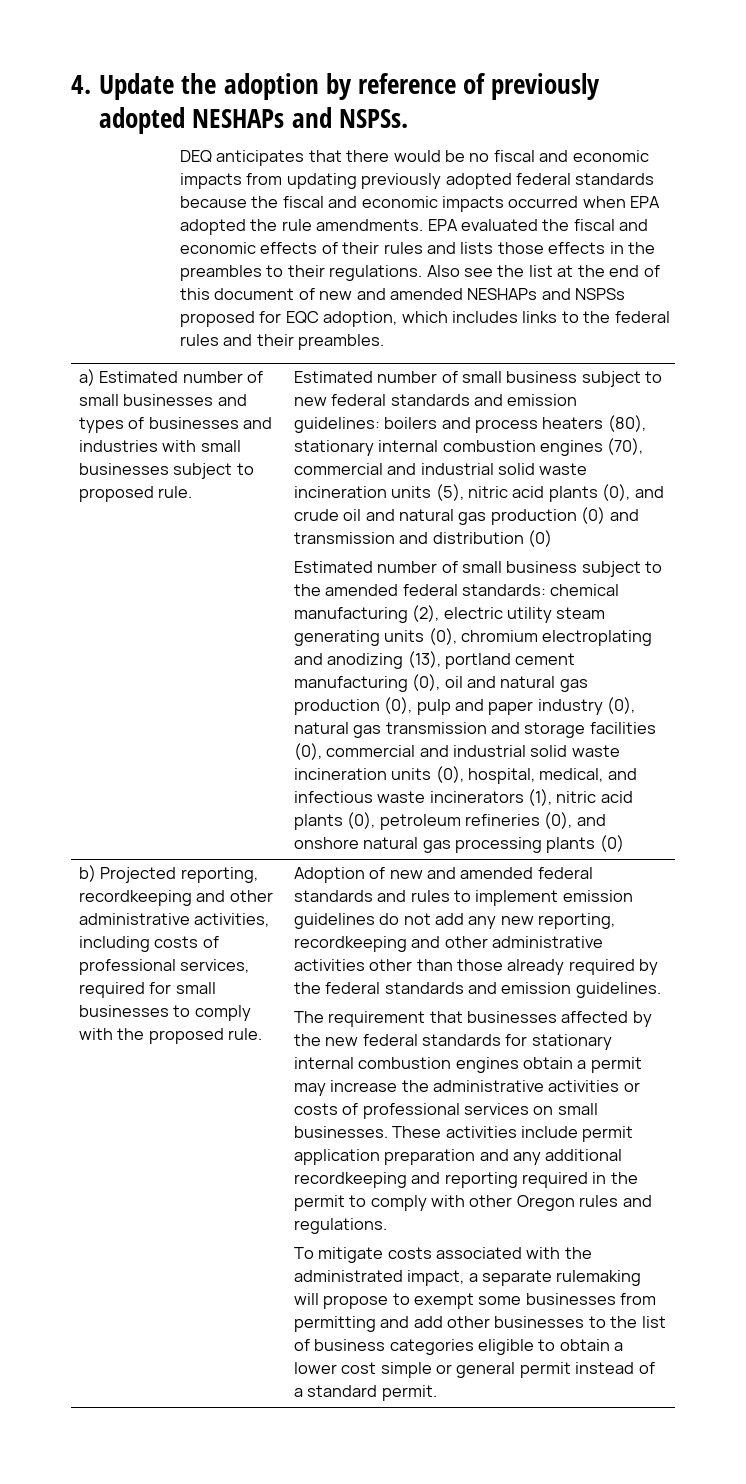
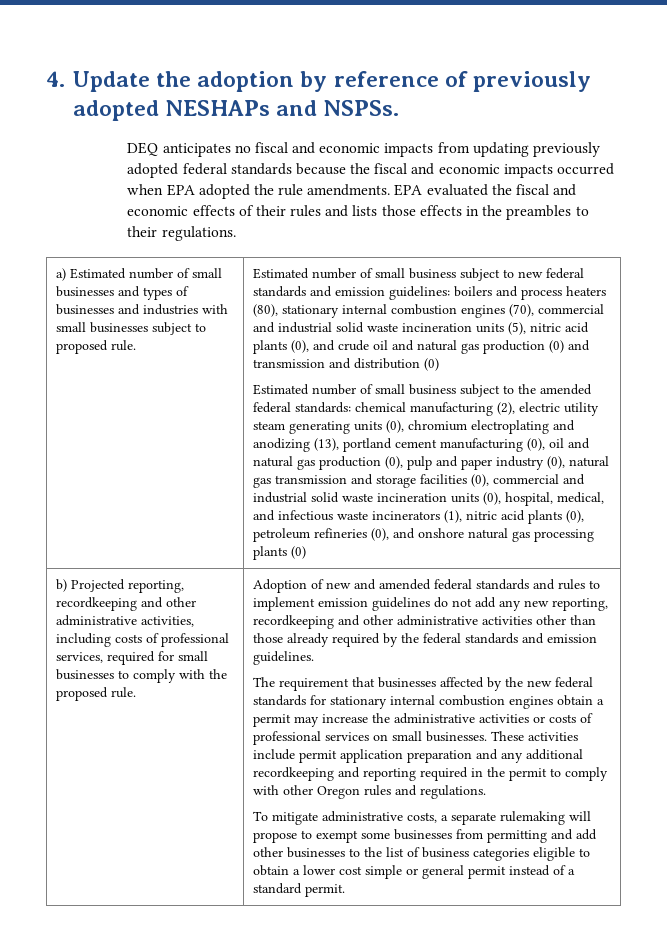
- DEQ anticipates that there would be no fiscal and economic impacts from updating previously adopted federal standards because the fiscal and economic impacts occurred when EPA adopted the rule amendments.
+ DEQ anticipates no fiscal and economic impacts from updating previously adopted federal standards because the fiscal and economic impacts occurred when EPA adopted the rule amendments.
- Also see the list at the end of this document of new and amended NESHAPs and NSPSs proposed for EQC adoption, which includes links to the federal rules and their preambles.
- To mitigate costs associated with the administrated impact, a separate rulemaking will propose to exempt some businesses from permitting and add other businesses to the list of business categories eligible to obtain a lower cost simple or general permit instead of a standard permit.
+ To mitigate administrative costs, a separate rulemaking will propose to exempt some businesses from permitting and add other businesses to the list of business categories eligible to obtain a lower cost simple or general permit instead of a standard permit.

